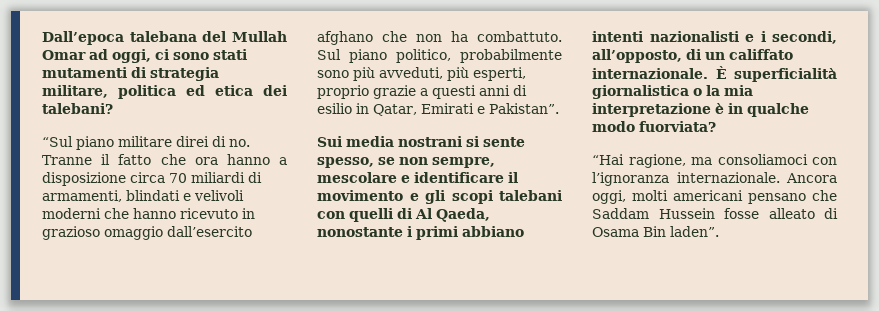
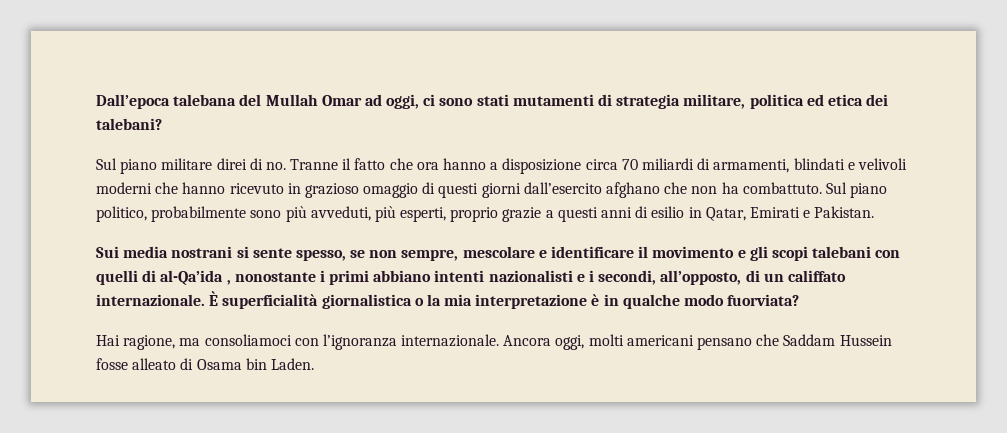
- “Sul piano militare direi di no. Tranne il fatto che ora hanno a disposizione circa 70 miliardi di armamenti, blindati e velivoli moderni che hanno ricevuto in grazioso omaggio dall’esercito afghano che non ha combattuto.
+ Sul piano militare direi di no. Tranne il fatto che ora hanno a disposizione circa 70 miliardi di armamenti, blindati e velivoli moderni che hanno ricevuto in grazioso omaggio di questi giorni dall’esercito afghano che non ha combattuto.
- Sul piano politico, probabilmente sono più avveduti, più esperti, proprio grazie a questi anni di esilio in Qatar, Emirati e Pakistan”.
+ Sul piano politico, probabilmente sono più avveduti, più esperti, proprio grazie a questi anni di esilio in Qatar, Emirati e Pakistan.
- Sui media nostrani si sente spesso, se non sempre, mescolare e identificare il movimento e gli scopi talebani con quelli di Al Qaeda, nonostante i primi abbiano intenti nazionalisti e i secondi, all’opposto, di un califfato internazionale.
+ Sui media nostrani si sente spesso, se non sempre, mescolare e identificare il movimento e gli scopi talebani con quelli di al-Qa’ida , nonostante i primi abbiano intenti nazionalisti e i secondi, all’opposto, di un califfato internazionale.
- “Hai ragione, ma consoliamoci con l’ignoranza internazionale.
+ Hai ragione, ma consoliamoci con l’ignoranza internazionale.
- Ancora oggi, molti americani pensano che Saddam Hussein fosse alleato di Osama Bin laden”.
+ Ancora oggi, molti americani pensano che Saddam Hussein fosse alleato di Osama bin Laden.

